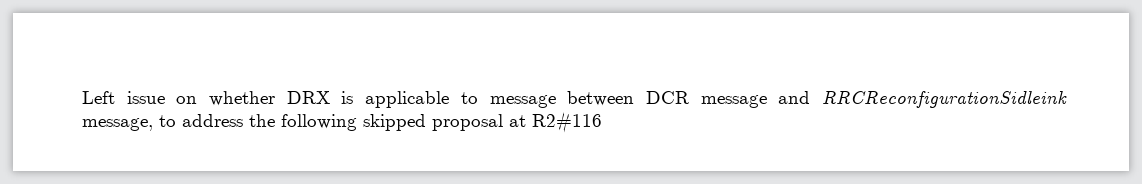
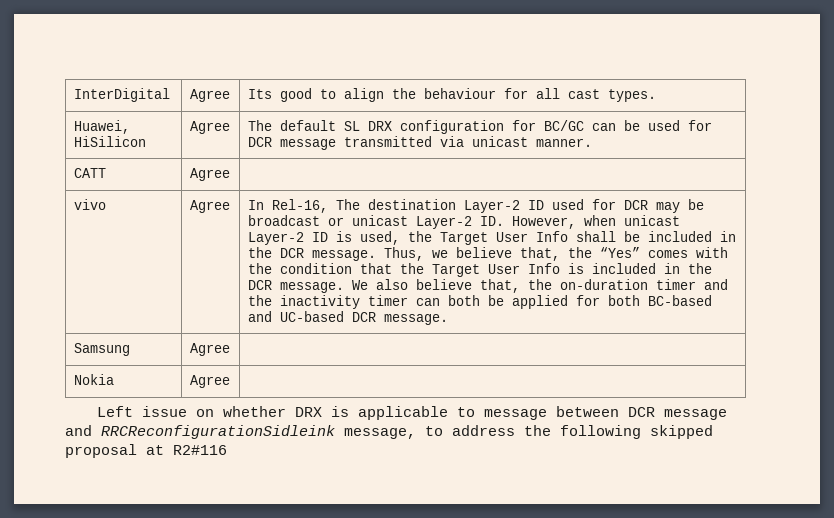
+ InterDigital | Agree | Its good to align the behaviour for all cast types.
+ Huawei, HiSilicon | Agree | The default SL DRX configuration for BC/GC can be used for DCR message transmitted via unicast manner.
+ CATT | Agree |
+ vivo | Agree | In Rel-16, The destination Layer-2 ID used for DCR may be broadcast or unicast Layer-2 ID. However, when unicast Layer-2 ID is used, the Target User Info shall be included in the DCR message. Thus, we believe that, the “Yes” comes with the condition that the Target User Info is included in the DCR message. We also believe that, the on-duration timer and the inactivity timer can both be applied for both BC-based and UC-based DCR message.
+ Samsung | Agree |
+ Nokia | Agree |

